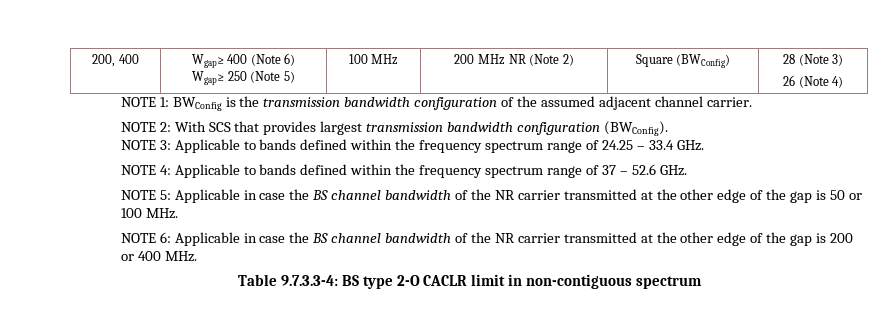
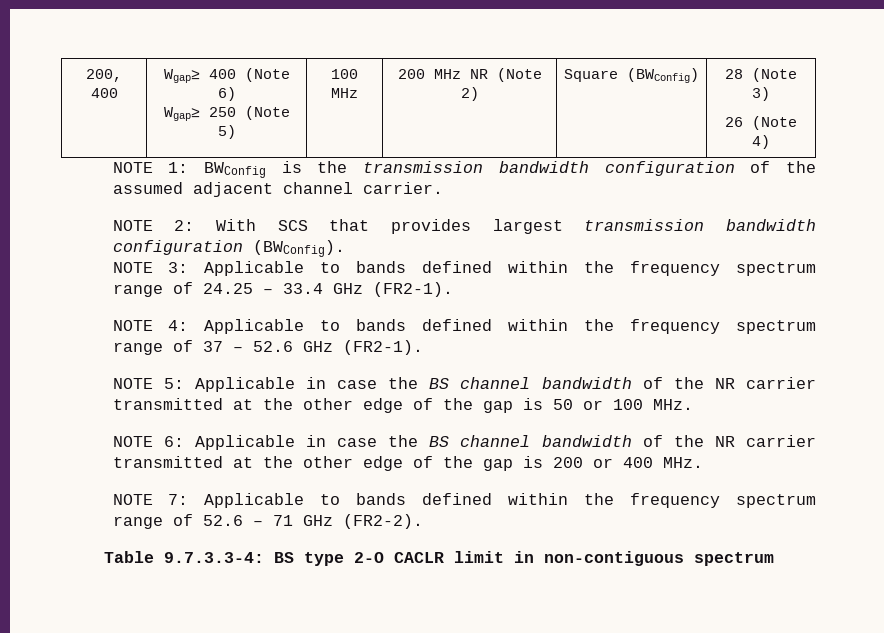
- NOTE 3: Applicable to bands defined within the frequency spectrum range of 24.25 – 33.4 GHz.
+ NOTE 3: Applicable to bands defined within the frequency spectrum range of 24.25 – 33.4 GHz (FR2-1).
- NOTE 4: Applicable to bands defined within the frequency spectrum range of 37 – 52.6 GHz.
+ NOTE 4: Applicable to bands defined within the frequency spectrum range of 37 – 52.6 GHz (FR2-1).
+ NOTE 7: Applicable to bands defined within the frequency spectrum range of 52.6 – 71 GHz (FR2-2).

